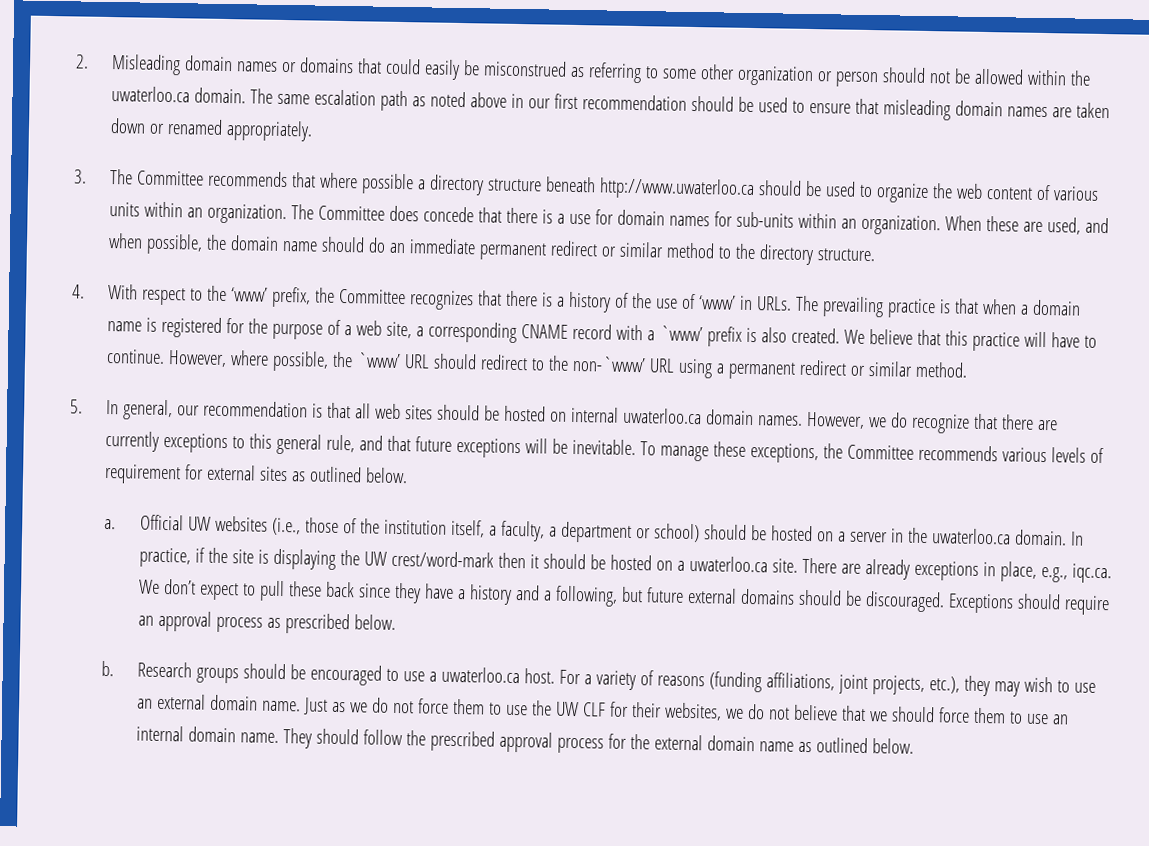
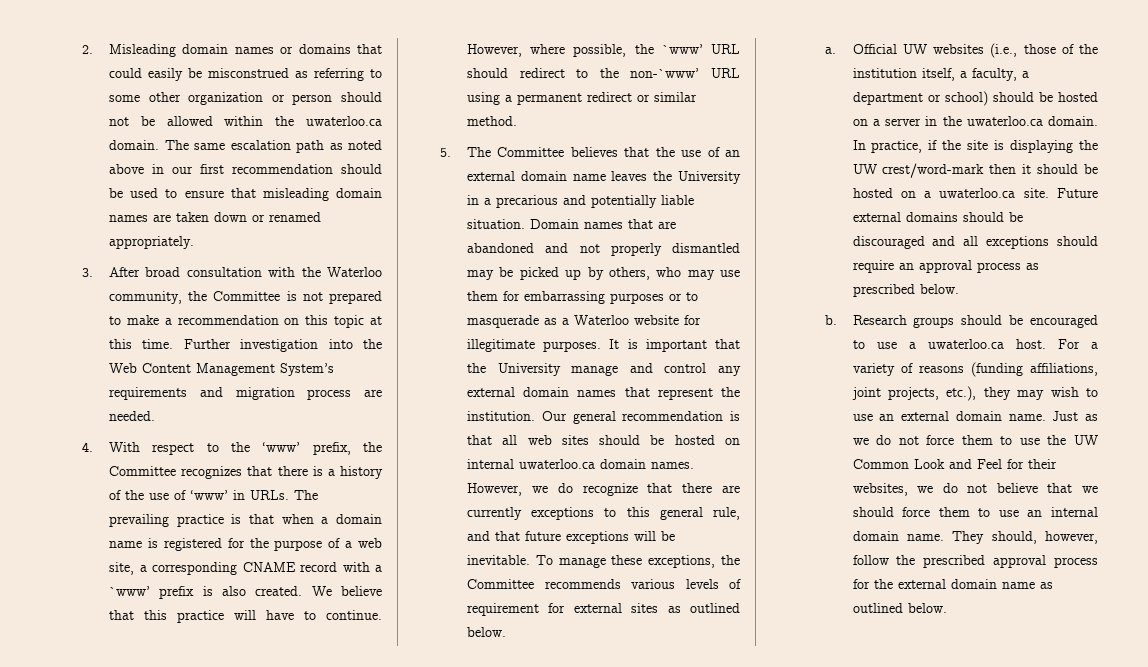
- 3. The Committee recommends that where possible a directory structure beneath http://www.uwaterloo.ca should be used to organize the web content of various units within an organization. The Committee does concede that there is a use for domain names for sub-units within an organization. When these are used, and when possible, the domain name should do an immediate permanent redirect or similar method to the directory structure.
+ 3. After broad consultation with the Waterloo community, the Committee is not prepared to make a recommendation on this topic at this time. Further investigation into the Web Content Management System’s requirements and migration process are needed.
- 5. In general, our recommendation is that all web sites should be hosted on internal uwaterloo.ca domain names.
+ 5. The Committee believes that the use of an external domain name leaves the University in a precarious and potentially liable situation. Domain names that are abandoned and not properly dismantled may be picked up by others, who may use them for embarrassing purposes or to masquerade as a Waterloo website for illegitimate purposes. It is important that the University manage and control any external domain names that represent the institution. Our general recommendation is that all web sites should be hosted on internal uwaterloo.ca domain names.
- There are already exceptions in place, e.g., iqc.ca. We don’t expect to pull these back since they have a history and a following, but future external domains should be discouraged. Exceptions should require an approval process as prescribed below.
+ Future external domains should be discouraged and all exceptions should require an approval process as prescribed below.
- Just as we do not force them to use the UW CLF for their websites, we do not believe that we should force them to use an internal domain name.
+ Just as we do not force them to use the UW Common Look and Feel for their websites, we do not believe that we should force them to use an internal domain name.
- They should follow the prescribed approval process for the external domain name as outlined below.
+ They should, however, follow the prescribed approval process for the external domain name as outlined below.

